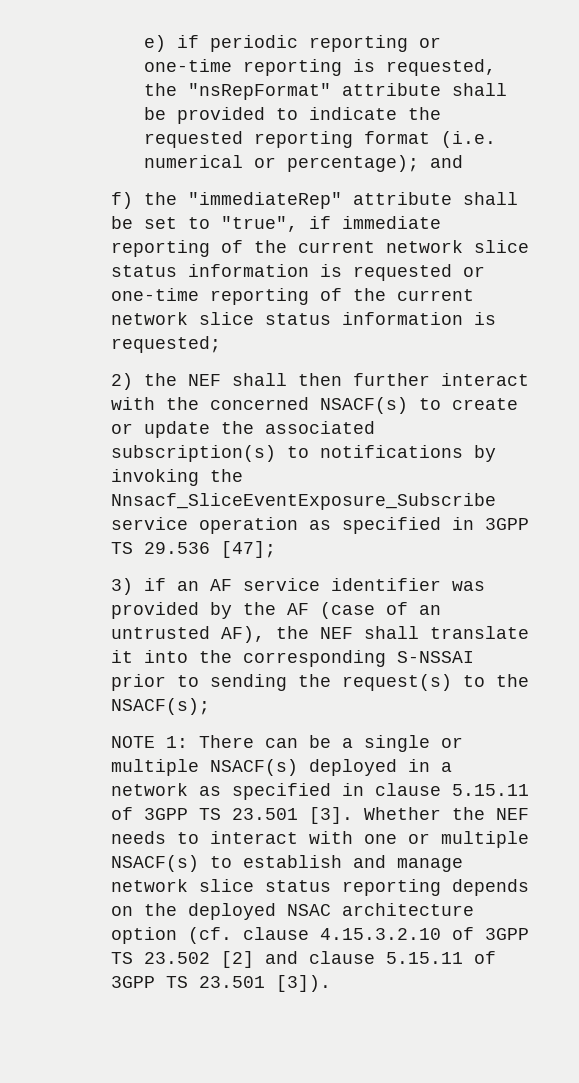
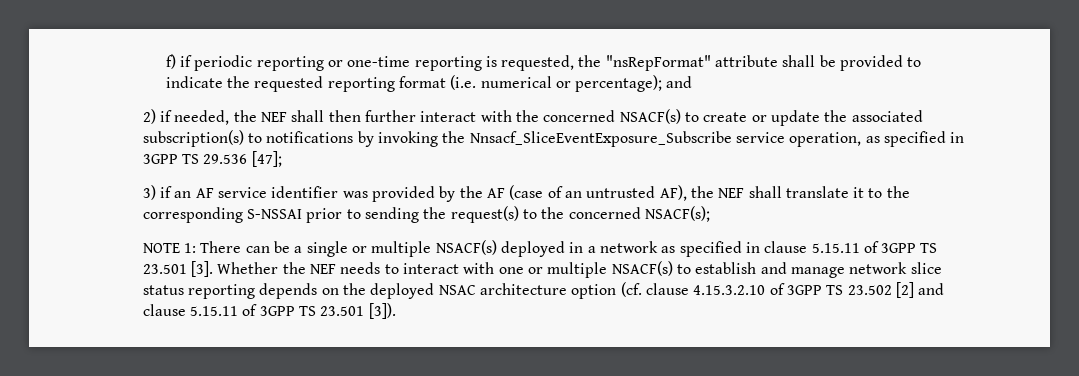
- e) if periodic reporting or one-time reporting is requested, the "nsRepFormat" attribute shall be provided to indicate the requested reporting format (i.e. numerical or percentage); and
+ f) if periodic reporting or one-time reporting is requested, the "nsRepFormat" attribute shall be provided to indicate the requested reporting format (i.e. numerical or percentage); and
- f) the "immediateRep" attribute shall be set to "true", if immediate reporting of the current network slice status information is requested or one-time reporting of the current network slice status information is requested;
- 2) the NEF shall then further interact with the concerned NSACF(s) to create or update the associated subscription(s) to notifications by invoking the Nnsacf_SliceEventExposure_Subscribe service operation as specified in 3GPP TS 29.536 [47];
+ 2) if needed, the NEF shall then further interact with the concerned NSACF(s) to create or update the associated subscription(s) to notifications by invoking the Nnsacf_SliceEventExposure_Subscribe service operation, as specified in 3GPP TS 29.536 [47];
- 3) if an AF service identifier was provided by the AF (case of an untrusted AF), the NEF shall translate it into the corresponding S-NSSAI prior to sending the request(s) to the NSACF(s);
+ 3) if an AF service identifier was provided by the AF (case of an untrusted AF), the NEF shall translate it to the corresponding S-NSSAI prior to sending the request(s) to the concerned NSACF(s);

